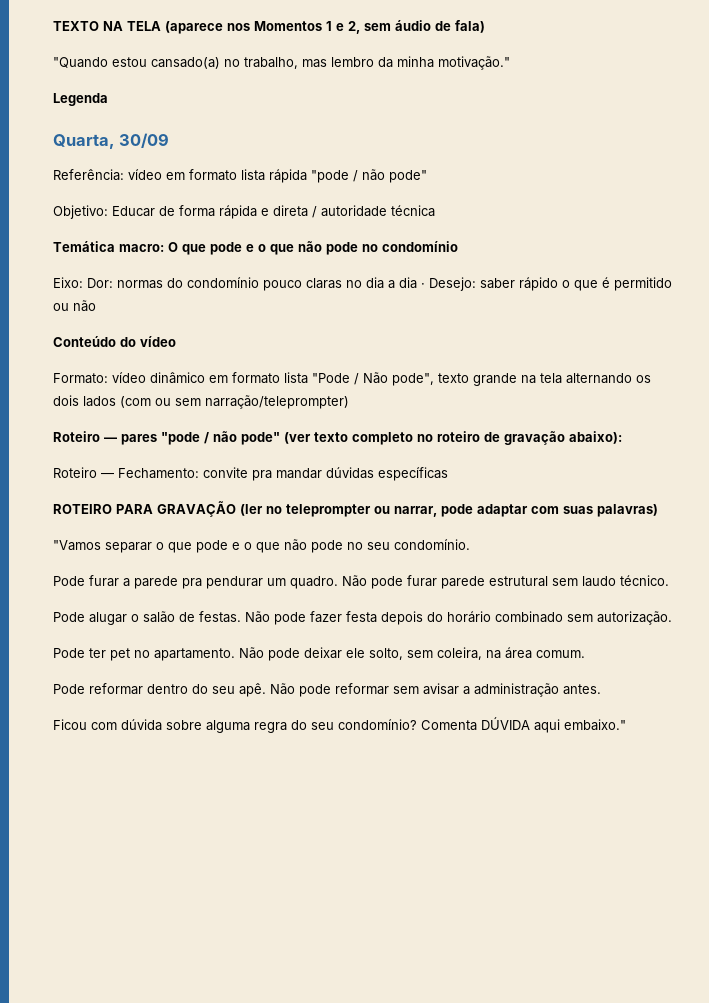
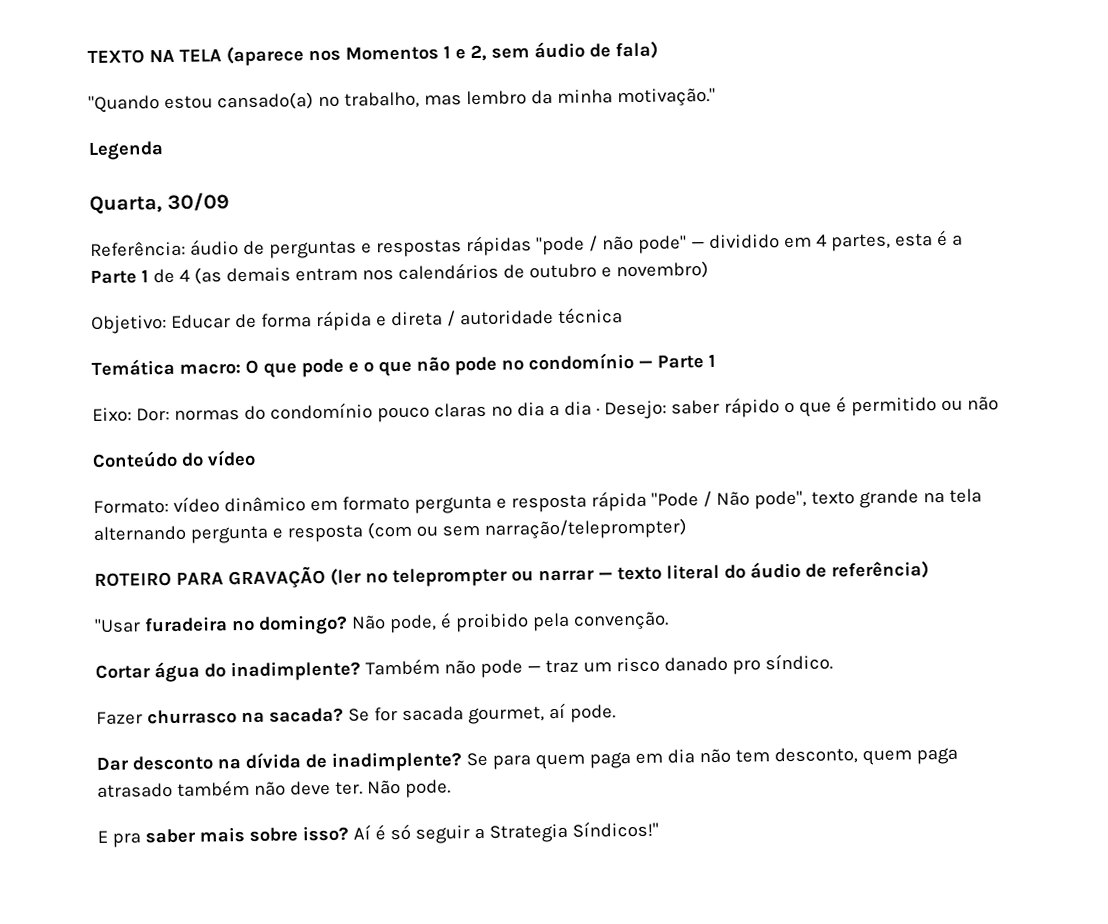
- Referência: vídeo em formato lista rápida "pode / não pode"
+ Referência: áudio de perguntas e respostas rápidas "pode / não pode" — dividido em 4 partes, esta é a Parte 1 de 4 (as demais entram nos calendários de outubro e novembro)
- Temática macro: O que pode e o que não pode no condomínio
+ Temática macro: O que pode e o que não pode no condomínio — Parte 1
- Formato: vídeo dinâmico em formato lista "Pode / Não pode", texto grande na tela alternando os dois lados (com ou sem narração/teleprompter)
+ Formato: vídeo dinâmico em formato pergunta e resposta rápida "Pode / Não pode", texto grande na tela alternando pergunta e resposta (com ou sem narração/teleprompter)
- Roteiro — pares "pode / não pode" (ver texto completo no roteiro de gravação abaixo):
- Roteiro — Fechamento: convite pra mandar dúvidas específicas
- ROTEIRO PARA GRAVAÇÃO (ler no teleprompter ou narrar, pode adaptar com suas palavras)
- "Vamos separar o que pode e o que não pode no seu condomínio.
- Pode furar a parede pra pendurar um quadro. Não pode furar parede estrutural sem laudo técnico.
- Pode alugar o salão de festas. Não pode fazer festa depois do horário combinado sem autorização.
- Pode ter pet no apartamento. Não pode deixar ele solto, sem coleira, na área comum.
- Pode reformar dentro do seu apê. Não pode reformar sem avisar a administração antes.
- Ficou com dúvida sobre alguma regra do seu condomínio? Comenta DÚVIDA aqui embaixo."
+ ROTEIRO PARA GRAVAÇÃO (ler no teleprompter ou narrar — texto literal do áudio de referência)
+ "Usar furadeira no domingo? Não pode, é proibido pela convenção.
+ Cortar água do inadimplente? Também não pode — traz um risco danado pro síndico.
+ Fazer churrasco na sacada? Se for sacada gourmet, aí pode.
+ Dar desconto na dívida de inadimplente? Se para quem paga em dia não tem desconto, quem paga atrasado também não deve ter. Não pode.
+ E pra saber mais sobre isso? Aí é só seguir a Strategia Síndicos!"

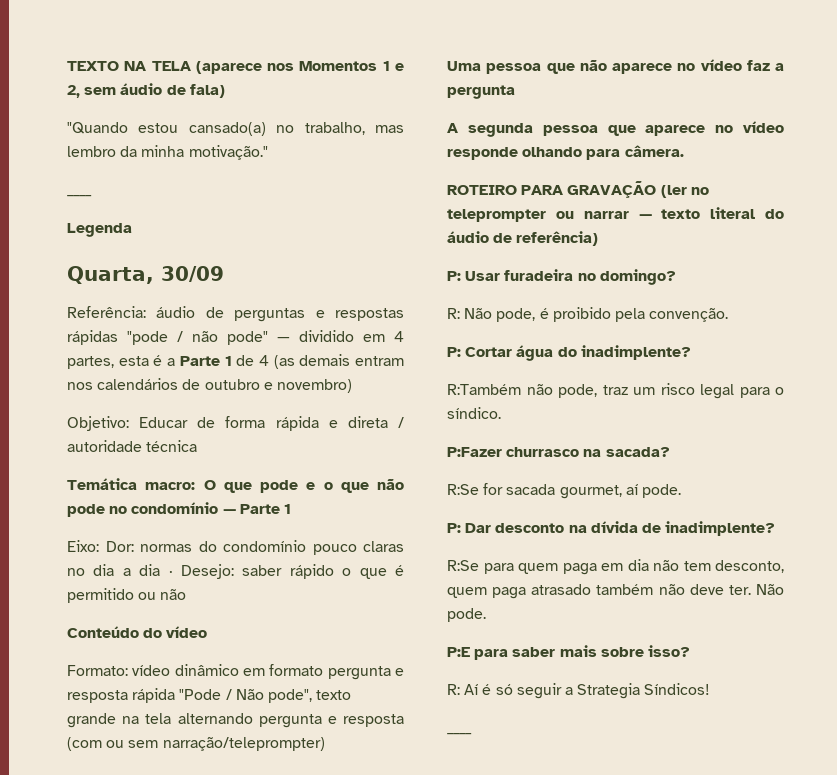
  "Quando estou cansado(a) no trabalho, mas lembro da minha motivação."
+ ____
+ Uma pessoa que não aparece no vídeo faz a pergunta
+ A segunda pessoa que aparece no vídeo responde olhando para câmera.
- "Usar furadeira no domingo? Não pode, é proibido pela convenção.
+ P: Usar furadeira no domingo?
+ R: Não pode, é proibido pela convenção.
- Cortar água do inadimplente? Também não pode — traz um risco danado pro síndico.
+ P: Cortar água do inadimplente?
+ R:Também não pode, traz um risco legal para o síndico.
- Fazer churrasco na sacada? Se for sacada gourmet, aí pode.
+ P:Fazer churrasco na sacada?
+ R:Se for sacada gourmet, aí pode.
- Dar desconto na dívida de inadimplente? Se para quem paga em dia não tem desconto, quem paga atrasado também não deve ter.
+ P: Dar desconto na dívida de inadimplente?
+ R:Se para quem paga em dia não tem desconto, quem paga atrasado também não deve ter.
- E pra saber mais sobre isso? Aí é só seguir a Strategia Síndicos!"
+ P:E para saber mais sobre isso?
+ R: Aí é só seguir a Strategia Síndicos!
+ ____

